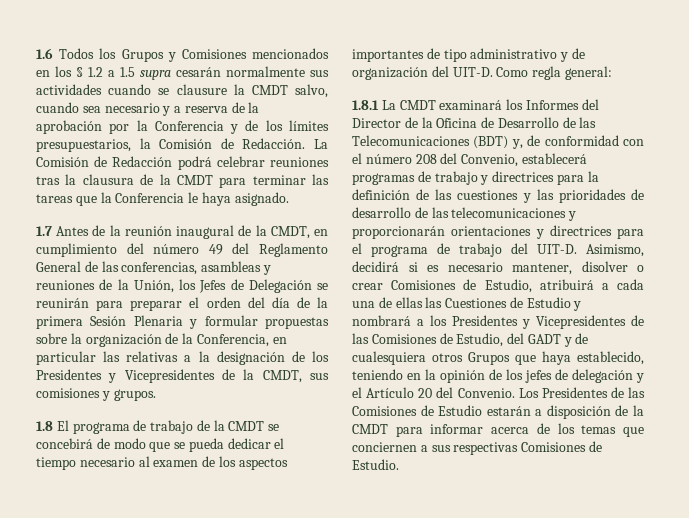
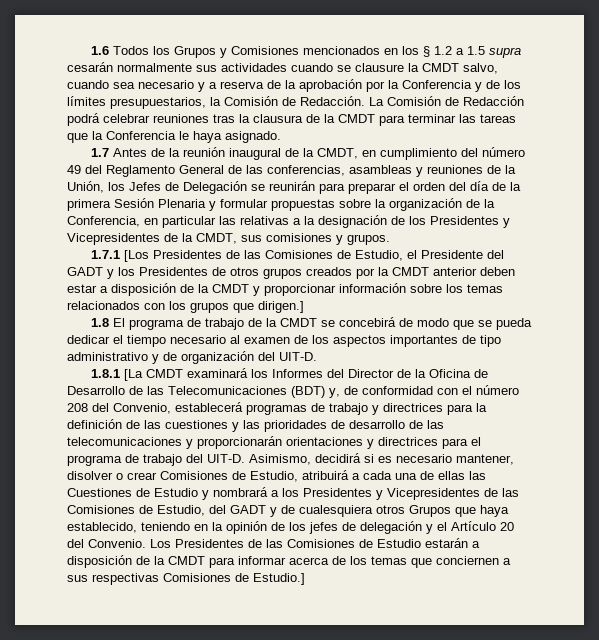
+ 1.7.1 [Los Presidentes de las Comisiones de Estudio, el Presidente del GADT y los Presidentes de otros grupos creados por la CMDT anterior deben estar a disposición de la CMDT y proporcionar información sobre los temas relacionados con los grupos que dirigen.]
- Como regla general:
- 1.8.1 La CMDT examinará los Informes del Director de la Oficina de Desarrollo de las Telecomunicaciones (BDT) y, de conformidad con el número 208 del Convenio, establecerá programas de trabajo y directrices para la definición de las cuestiones y las prioridades de desarrollo de las telecomunicaciones y proporcionarán orientaciones y directrices para el programa de trabajo del UIT-D.
+ 1.8.1 [La CMDT examinará los Informes del Director de la Oficina de Desarrollo de las Telecomunicaciones (BDT) y, de conformidad con el número 208 del Convenio, establecerá programas de trabajo y directrices para la definición de las cuestiones y las prioridades de desarrollo de las telecomunicaciones y proporcionarán orientaciones y directrices para el programa de trabajo del UIT-D.
- Los Presidentes de las Comisiones de Estudio estarán a disposición de la CMDT para informar acerca de los temas que conciernen a sus respectivas Comisiones de Estudio.
+ Los Presidentes de las Comisiones de Estudio estarán a disposición de la CMDT para informar acerca de los temas que conciernen a sus respectivas Comisiones de Estudio.]

